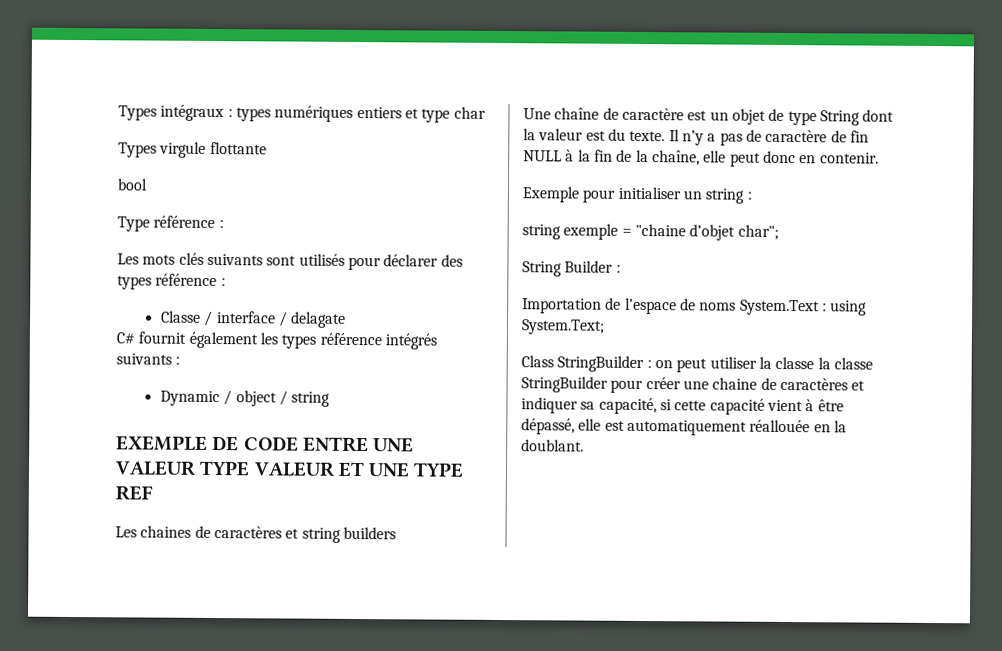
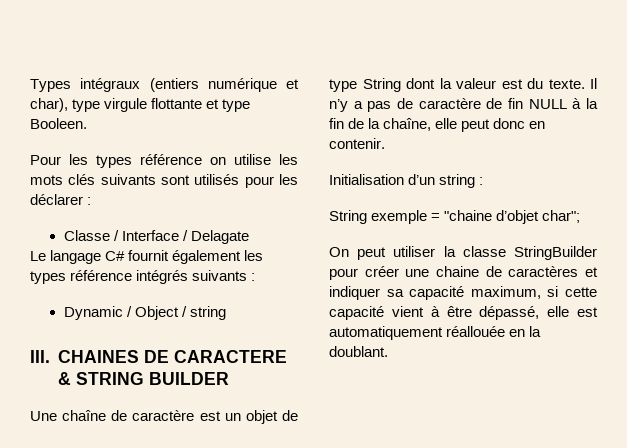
- Types intégraux : types numériques entiers et type char
- Types virgule flottante
- bool
- Type référence :
- Les mots clés suivants sont utilisés pour déclarer des types référence :
+ Types intégraux (entiers numérique et char), type virgule flottante et type Booleen.
+ Pour les types référence on utilise les mots clés suivants sont utilisés pour les déclarer :
- Classe / interface / delagate
- C# fournit également les types référence intégrés suivants :
+ Classe / Interface / Delagate
+ Le langage C# fournit également les types référence intégrés suivants :
- Dynamic / object / string
+ Dynamic / Object / string
- EXEMPLE DE CODE ENTRE UNE VALEUR TYPE VALEUR ET UNE TYPE REF
- Les chaines de caractères et string builders
+ III. CHAINES DE CARACTERE & STRING BUILDER
- Exemple pour initialiser un string :
+ Initialisation d’un string :
- string exemple = "chaine d’objet char";
+ String exemple = "chaine d’objet char";
- String Builder :
- Importation de l’espace de noms System.Text : using System.Text;
- Class StringBuilder : on peut utiliser la classe la classe StringBuilder pour créer une chaine de caractères et indiquer sa capacité, si cette capacité vient à être dépassé, elle est automatiquement réallouée en la doublant.
+ On peut utiliser la classe StringBuilder pour créer une chaine de caractères et indiquer sa capacité maximum, si cette capacité vient à être dépassé, elle est automatiquement réallouée en la doublant.

